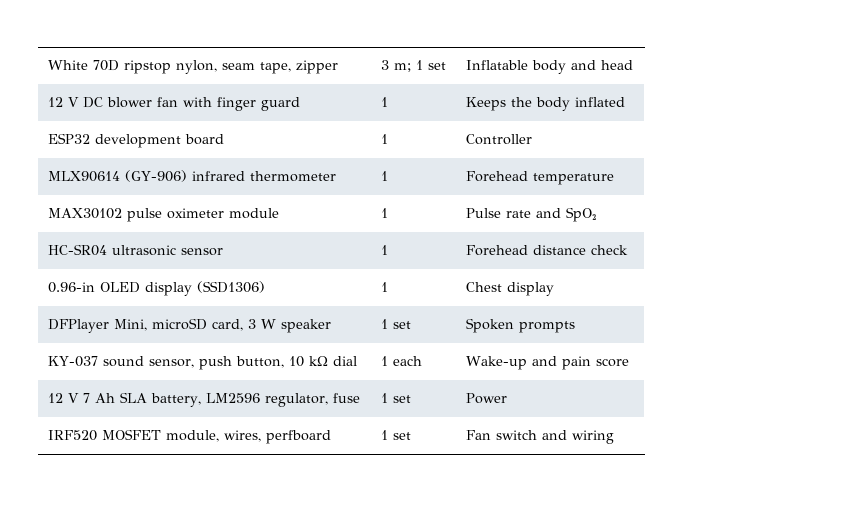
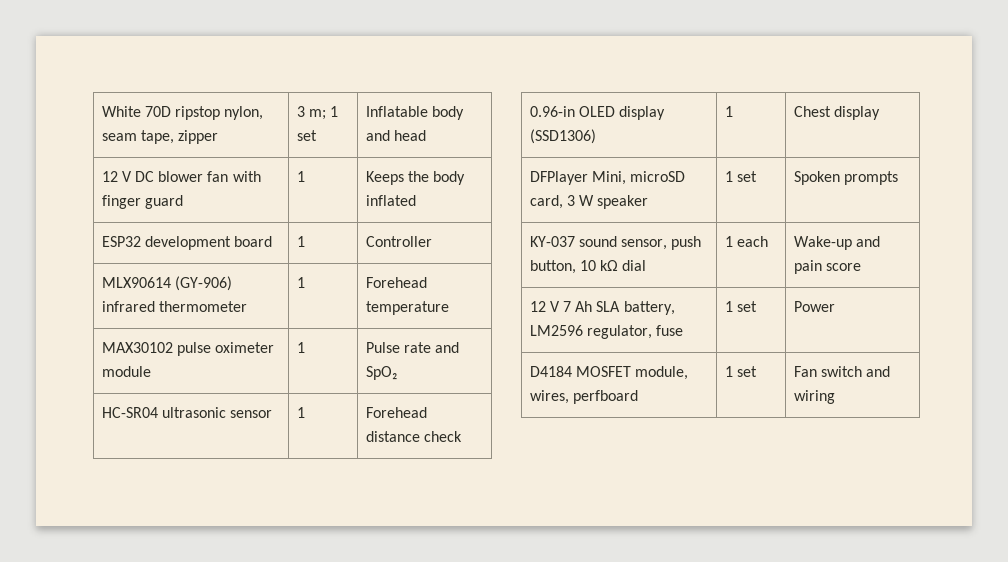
- IRF520 MOSFET module, wires, perfboard | 1 set | Fan switch and wiring
+ D4184 MOSFET module, wires, perfboard | 1 set | Fan switch and wiring

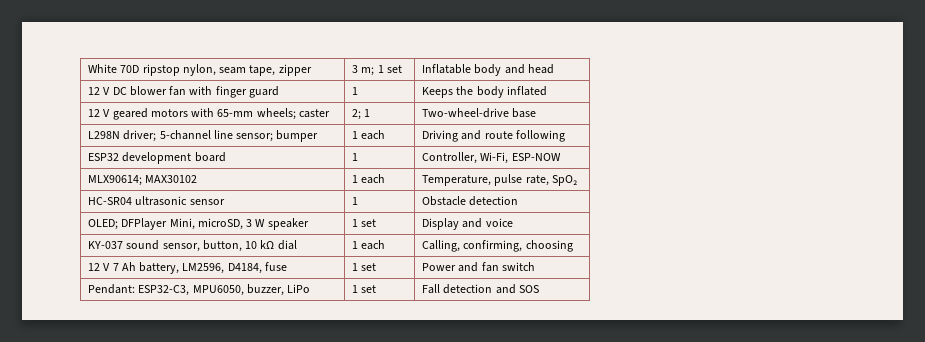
- ESP32 development board | 1 | Controller
- MLX90614 (GY-906) infrared thermometer | 1 | Forehead temperature
- MAX30102 pulse oximeter module | 1 | Pulse rate and SpO₂
+ 12 V geared motors with 65-mm wheels; caster | 2; 1 | Two-wheel-drive base
+ L298N driver; 5-channel line sensor; bumper | 1 each | Driving and route following
+ ESP32 development board | 1 | Controller, Wi-Fi, ESP-NOW
+ MLX90614; MAX30102 | 1 each | Temperature, pulse rate, SpO₂
- HC-SR04 ultrasonic sensor | 1 | Forehead distance check
- 0.96-in OLED display (SSD1306) | 1 | Chest display
- DFPlayer Mini, microSD card, 3 W speaker | 1 set | Spoken prompts
+ HC-SR04 ultrasonic sensor | 1 | Obstacle detection
+ OLED; DFPlayer Mini, microSD, 3 W speaker | 1 set | Display and voice
- KY-037 sound sensor, push button, 10 kΩ dial | 1 each | Wake-up and pain score
+ KY-037 sound sensor, button, 10 kΩ dial | 1 each | Calling, confirming, choosing
- 12 V 7 Ah SLA battery, LM2596 regulator, fuse | 1 set | Power
- D4184 MOSFET module, wires, perfboard | 1 set | Fan switch and wiring
+ 12 V 7 Ah battery, LM2596, D4184, fuse | 1 set | Power and fan switch
+ Pendant: ESP32-C3, MPU6050, buzzer, LiPo | 1 set | Fall detection and SOS

